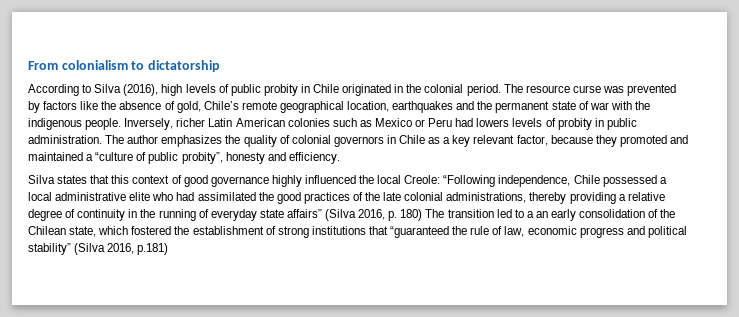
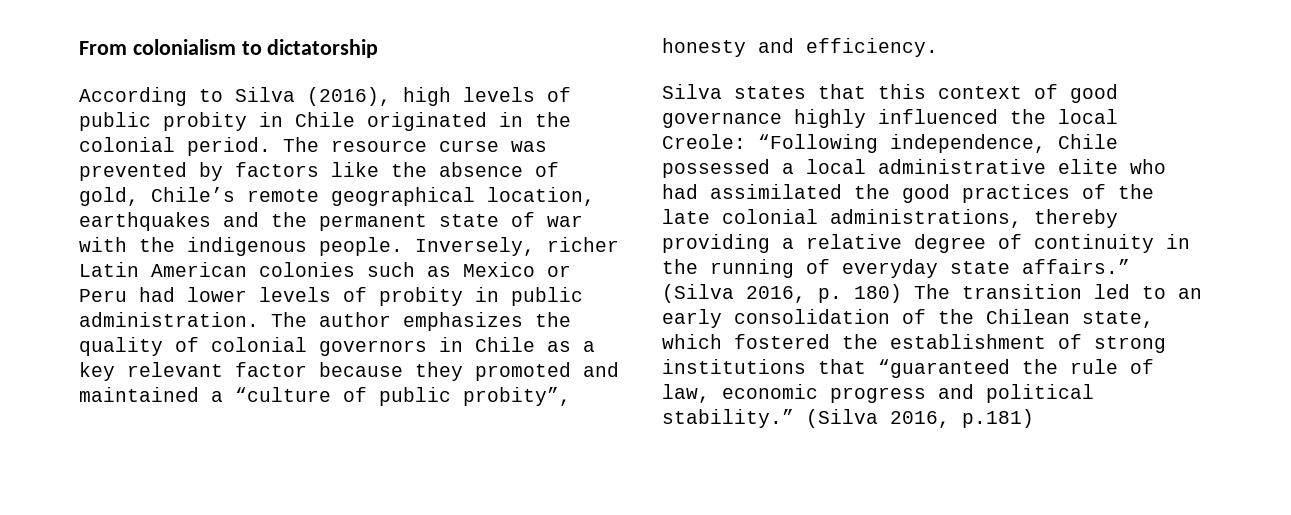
- Inversely, richer Latin American colonies such as Mexico or Peru had lowers levels of probity in public administration.
+ Inversely, richer Latin American colonies such as Mexico or Peru had lower levels of probity in public administration.
- The author emphasizes the quality of colonial governors in Chile as a key relevant factor, because they promoted and maintained a “culture of public probity”, honesty and efficiency.
+ The author emphasizes the quality of colonial governors in Chile as a key relevant factor because they promoted and maintained a “culture of public probity”, honesty and efficiency.
- “Following independence, Chile possessed a local administrative elite who had assimilated the good practices of the late colonial administrations, thereby providing a relative degree of continuity in the running of everyday state affairs” (Silva 2016, p. 180) The transition led to a an early consolidation of the Chilean state, which fostered the establishment of strong institutions that “guaranteed the rule of law, economic progress and political stability” (Silva 2016, p.181)
+ “Following independence, Chile possessed a local administrative elite who had assimilated the good practices of the late colonial administrations, thereby providing a relative degree of continuity in the running of everyday state affairs.” (Silva 2016, p. 180) The transition led to an early consolidation of the Chilean state, which fostered the establishment of strong institutions that “guaranteed the rule of law, economic progress and political stability.” (Silva 2016, p.181)

